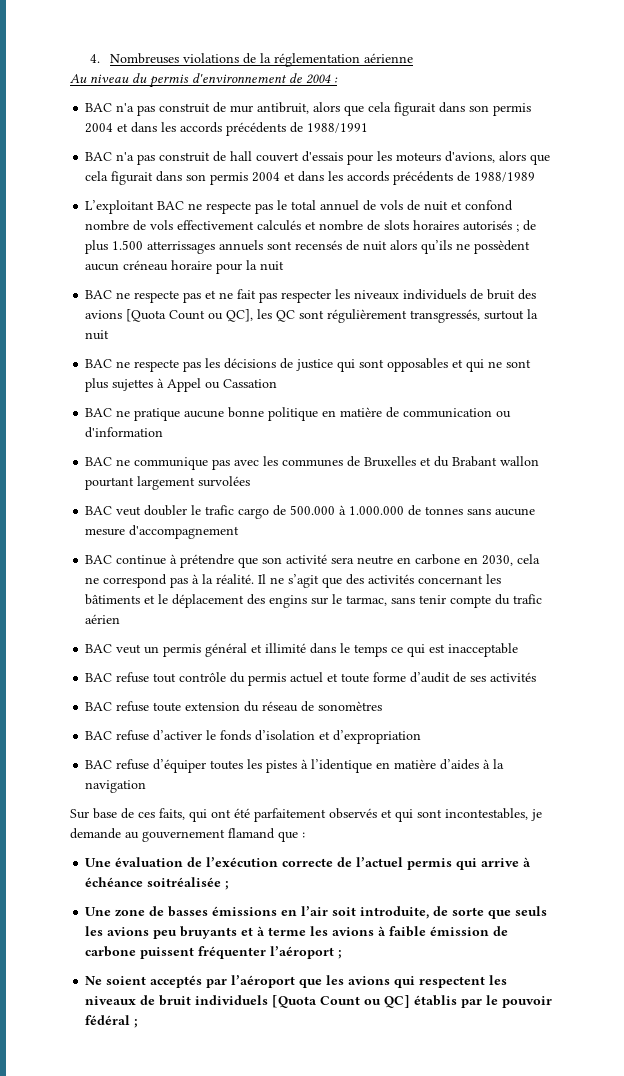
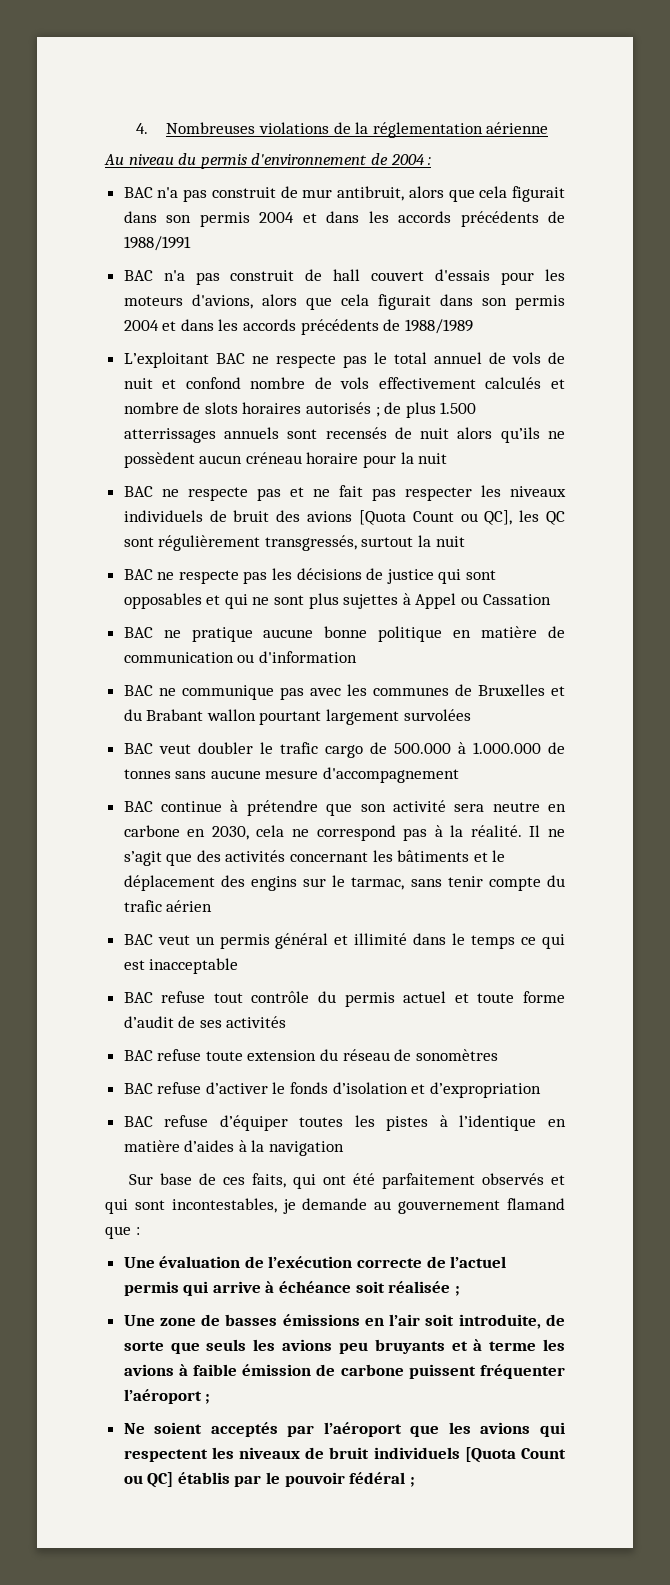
- Une évaluation de l’exécution correcte de l’actuel permis qui arrive à échéance soitréalisée ;
+ Une évaluation de l’exécution correcte de l’actuel permis qui arrive à échéance soit réalisée ;

